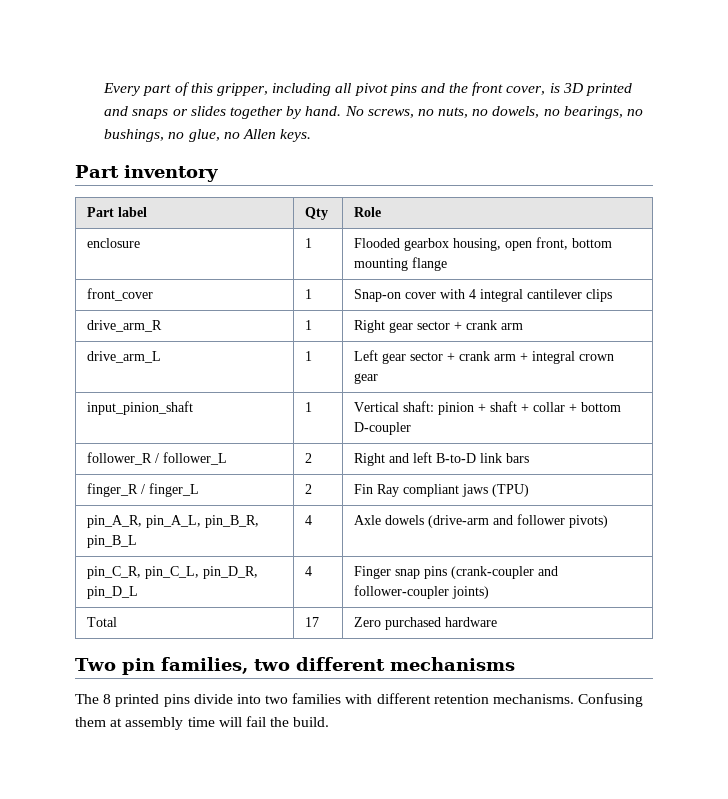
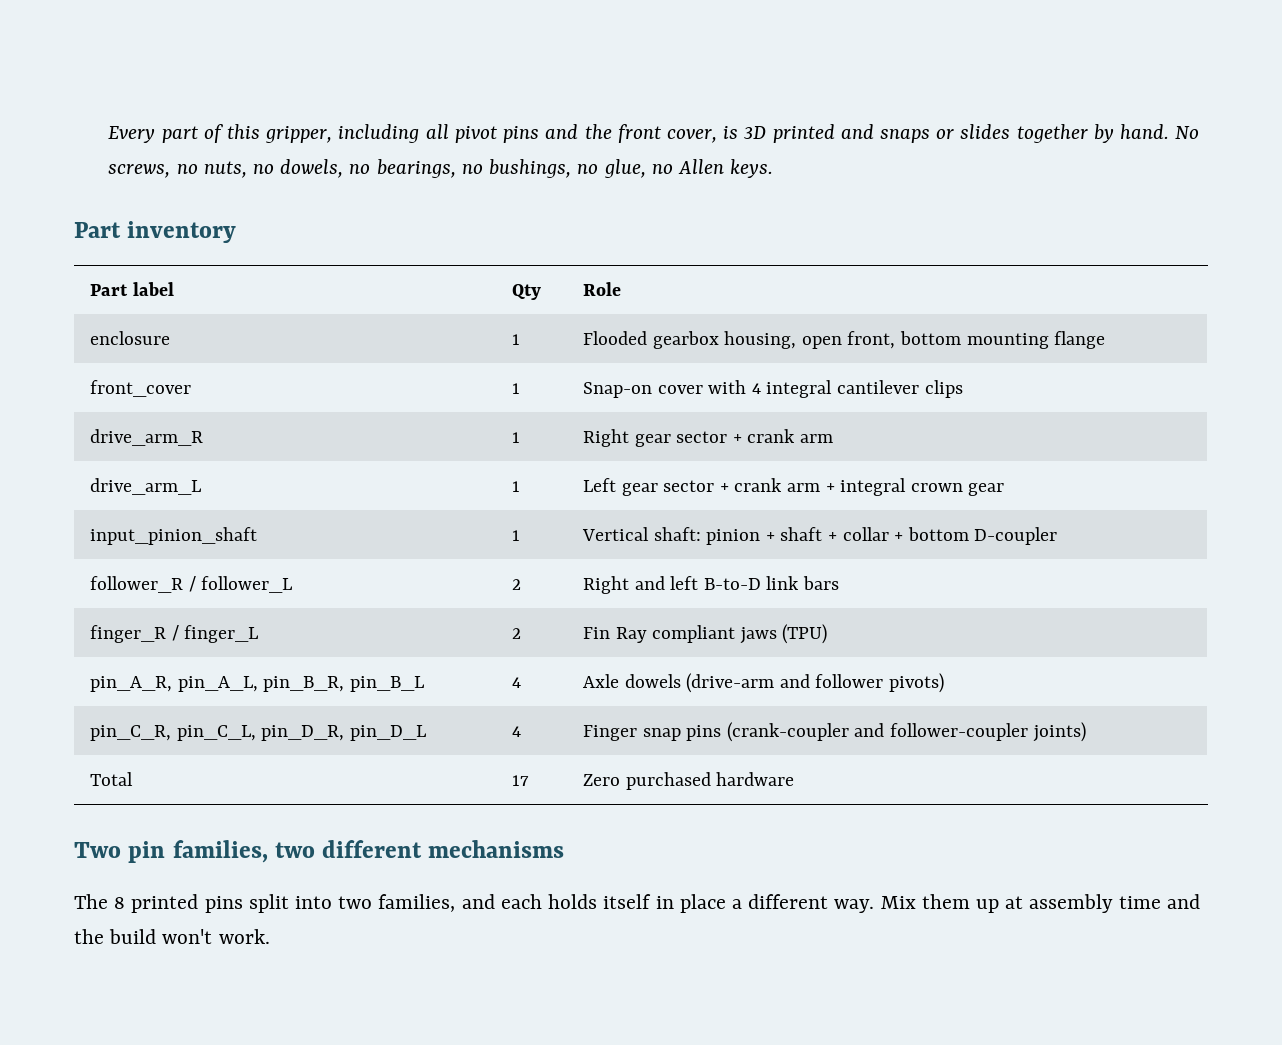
- The 8 printed pins divide into two families with different retention mechanisms. Confusing them at assembly time will fail the build.
+ The 8 printed pins split into two families, and each holds itself in place a different way. Mix them up at assembly time and the build won't work.

